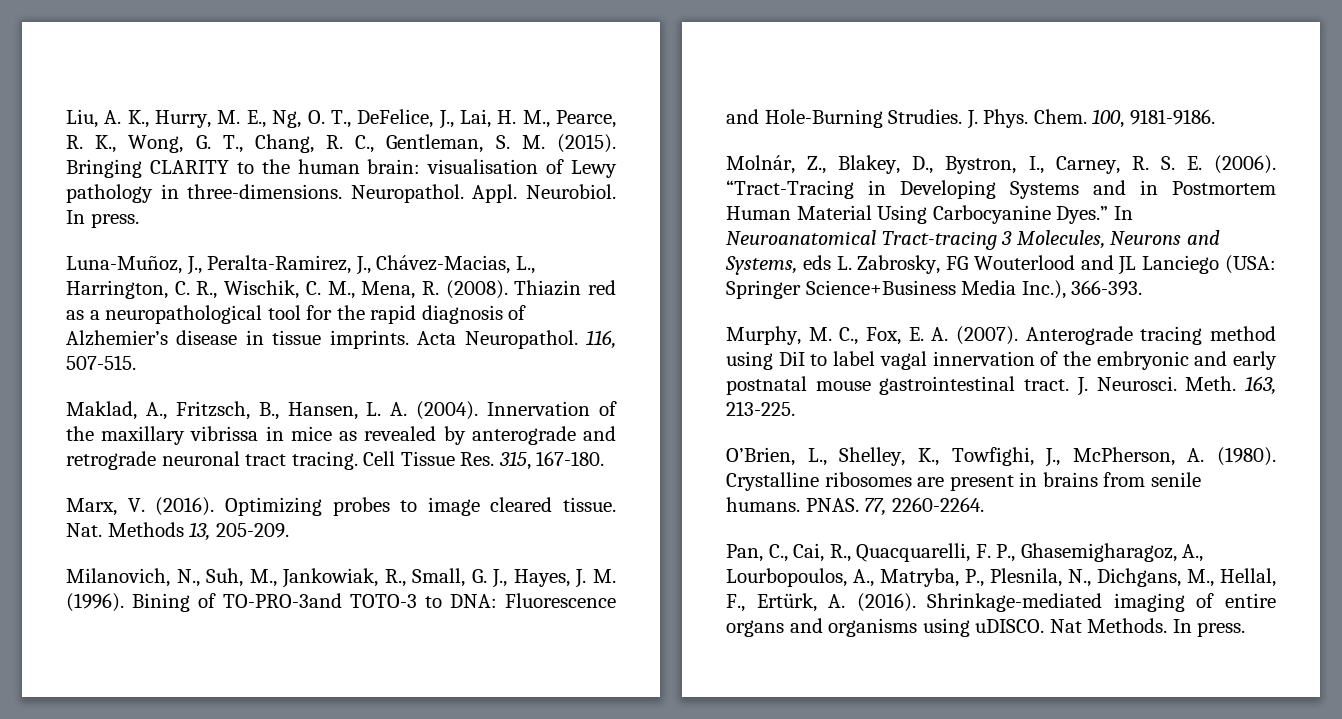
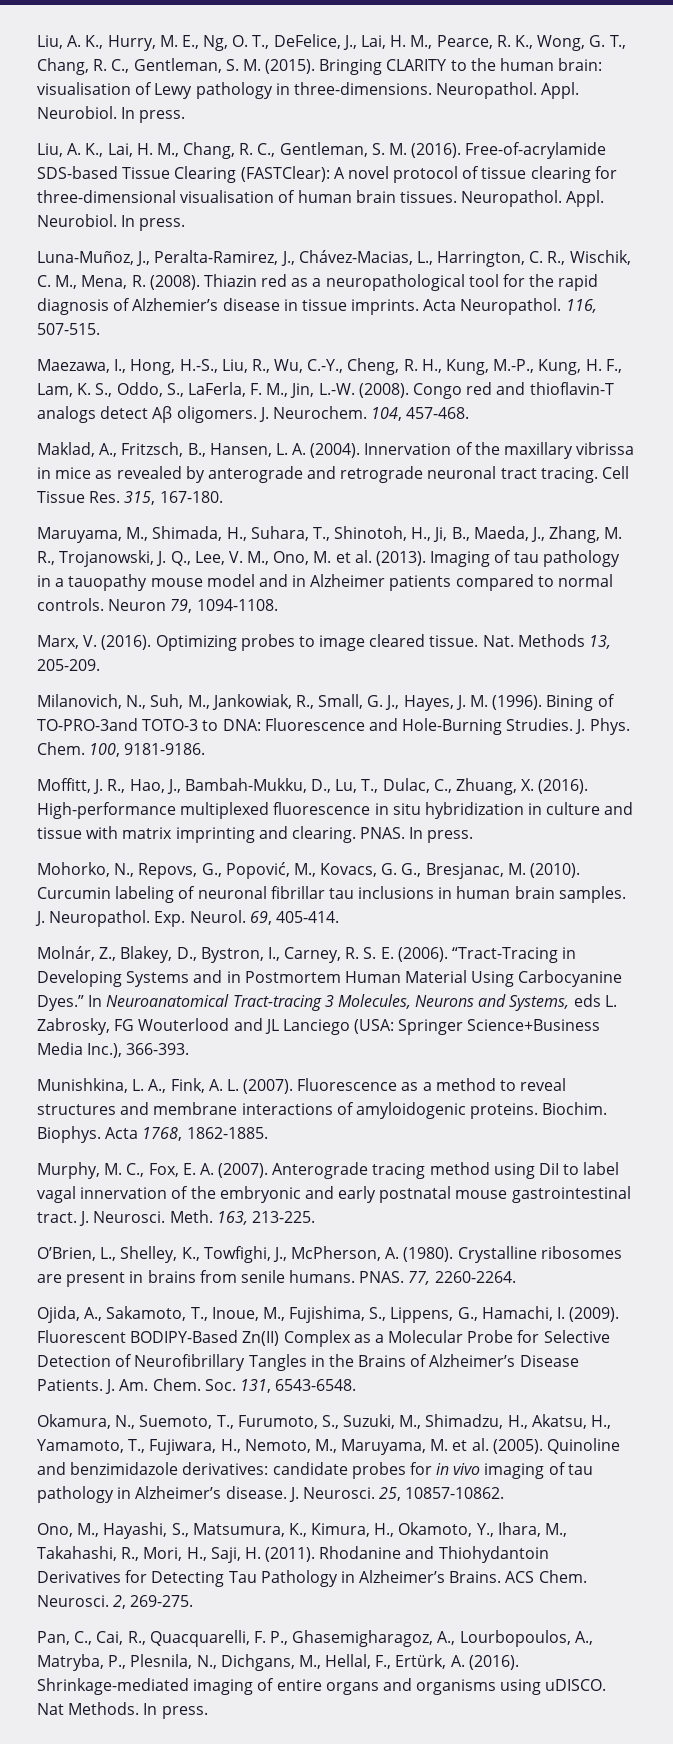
+ Liu, A. K., Lai, H. M., Chang, R. C., Gentleman, S. M. (2016). Free-of-acrylamide SDS-based Tissue Clearing (FASTClear): A novel protocol of tissue clearing for three-dimensional visualisation of human brain tissues. Neuropathol. Appl. Neurobiol. In press.
+ Maezawa, I., Hong, H.-S., Liu, R., Wu, C.-Y., Cheng, R. H., Kung, M.-P., Kung, H. F., Lam, K. S., Oddo, S., LaFerla, F. M., Jin, L.-W. (2008). Congo red and thioflavin-T analogs detect Aβ oligomers. J. Neurochem. 104, 457-468.
+ Maruyama, M., Shimada, H., Suhara, T., Shinotoh, H., Ji, B., Maeda, J., Zhang, M. R., Trojanowski, J. Q., Lee, V. M., Ono, M. et al. (2013). Imaging of tau pathology in a tauopathy mouse model and in Alzheimer patients compared to normal controls. Neuron 79, 1094-1108.
+ Moffitt, J. R., Hao, J., Bambah-Mukku, D., Lu, T., Dulac, C., Zhuang, X. (2016). High-performance multiplexed fluorescence in situ hybridization in culture and tissue with matrix imprinting and clearing. PNAS. In press.
+ Mohorko, N., Repovs, G., Popović, M., Kovacs, G. G., Bresjanac, M. (2010). Curcumin labeling of neuronal fibrillar tau inclusions in human brain samples. J. Neuropathol. Exp. Neurol. 69, 405-414.
+ Munishkina, L. A., Fink, A. L. (2007). Fluorescence as a method to reveal structures and membrane interactions of amyloidogenic proteins. Biochim. Biophys. Acta 1768, 1862-1885.
+ Ojida, A., Sakamoto, T., Inoue, M., Fujishima, S., Lippens, G., Hamachi, I. (2009). Fluorescent BODIPY-Based Zn(II) Complex as a Molecular Probe for Selective Detection of Neurofibrillary Tangles in the Brains of Alzheimer’s Disease Patients. J. Am. Chem. Soc. 131, 6543-6548.
+ Okamura, N., Suemoto, T., Furumoto, S., Suzuki, M., Shimadzu, H., Akatsu, H., Yamamoto, T., Fujiwara, H., Nemoto, M., Maruyama, M. et al. (2005). Quinoline and benzimidazole derivatives: candidate probes for in vivo imaging of tau pathology in Alzheimer’s disease. J. Neurosci. 25, 10857-10862.
+ Ono, M., Hayashi, S., Matsumura, K., Kimura, H., Okamoto, Y., Ihara, M., Takahashi, R., Mori, H., Saji, H. (2011). Rhodanine and Thiohydantoin Derivatives for Detecting Tau Pathology in Alzheimer’s Brains. ACS Chem. Neurosci. 2, 269-275.

